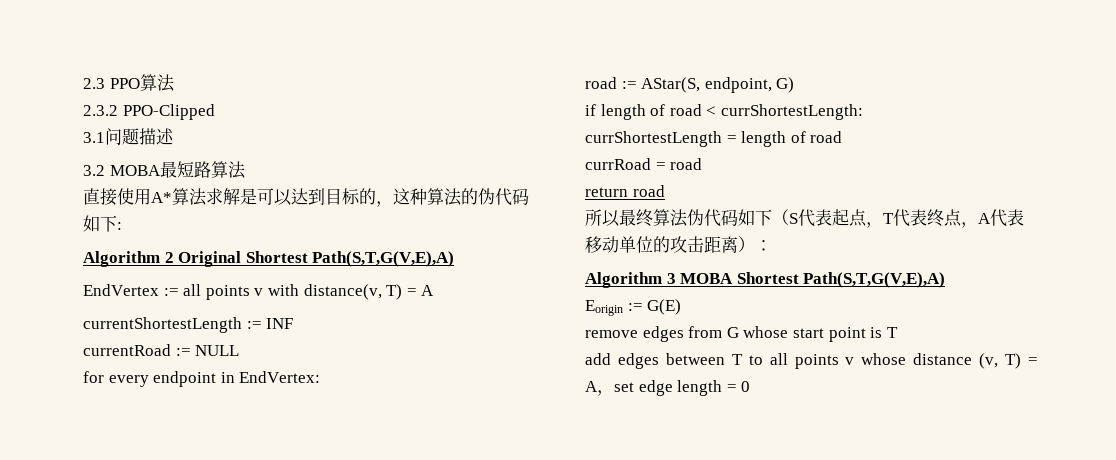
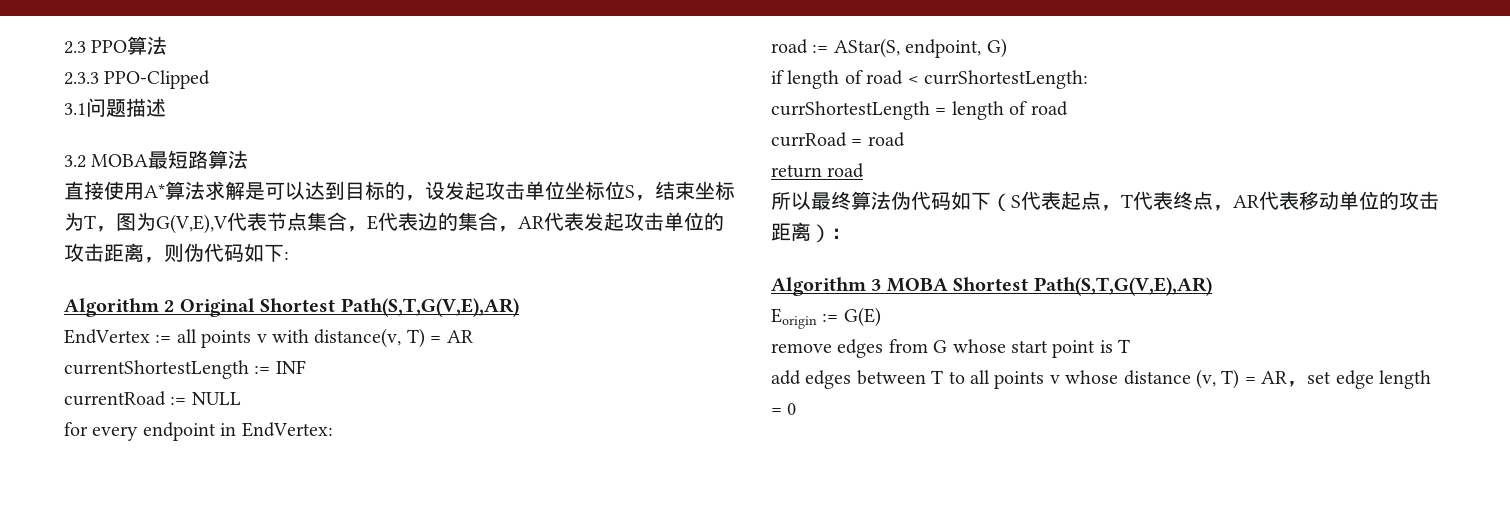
- 2.3.2 PPO-Clipped
+ 2.3.3 PPO-Clipped
- 直接使用A*算法求解是可以达到目标的，这种算法的伪代码如下:
+ 直接使用A*算法求解是可以达到目标的，设发起攻击单位坐标位S，结束坐标为T，图为G(V,E),V代表节点集合，E代表边的集合，AR代表发起攻击单位的攻击距离，则伪代码如下:
- Algorithm 2 Original Shortest Path(S,T,G(V,E),A)
+ Algorithm 2 Original Shortest Path(S,T,G(V,E),AR)
- EndVertex := all points v with distance(v, T) = A
+ EndVertex := all points v with distance(v, T) = AR
- 所以最终算法伪代码如下（S代表起点，T代表终点，A代表移动单位的攻击距离）：
+ 所以最终算法伪代码如下（S代表起点，T代表终点，AR代表移动单位的攻击距离）：
- Algorithm 3 MOBA Shortest Path(S,T,G(V,E),A)
+ Algorithm 3 MOBA Shortest Path(S,T,G(V,E),AR)
- add edges between T to all points v whose distance (v, T) = A，set edge length = 0
+ add edges between T to all points v whose distance (v, T) = AR，set edge length = 0

